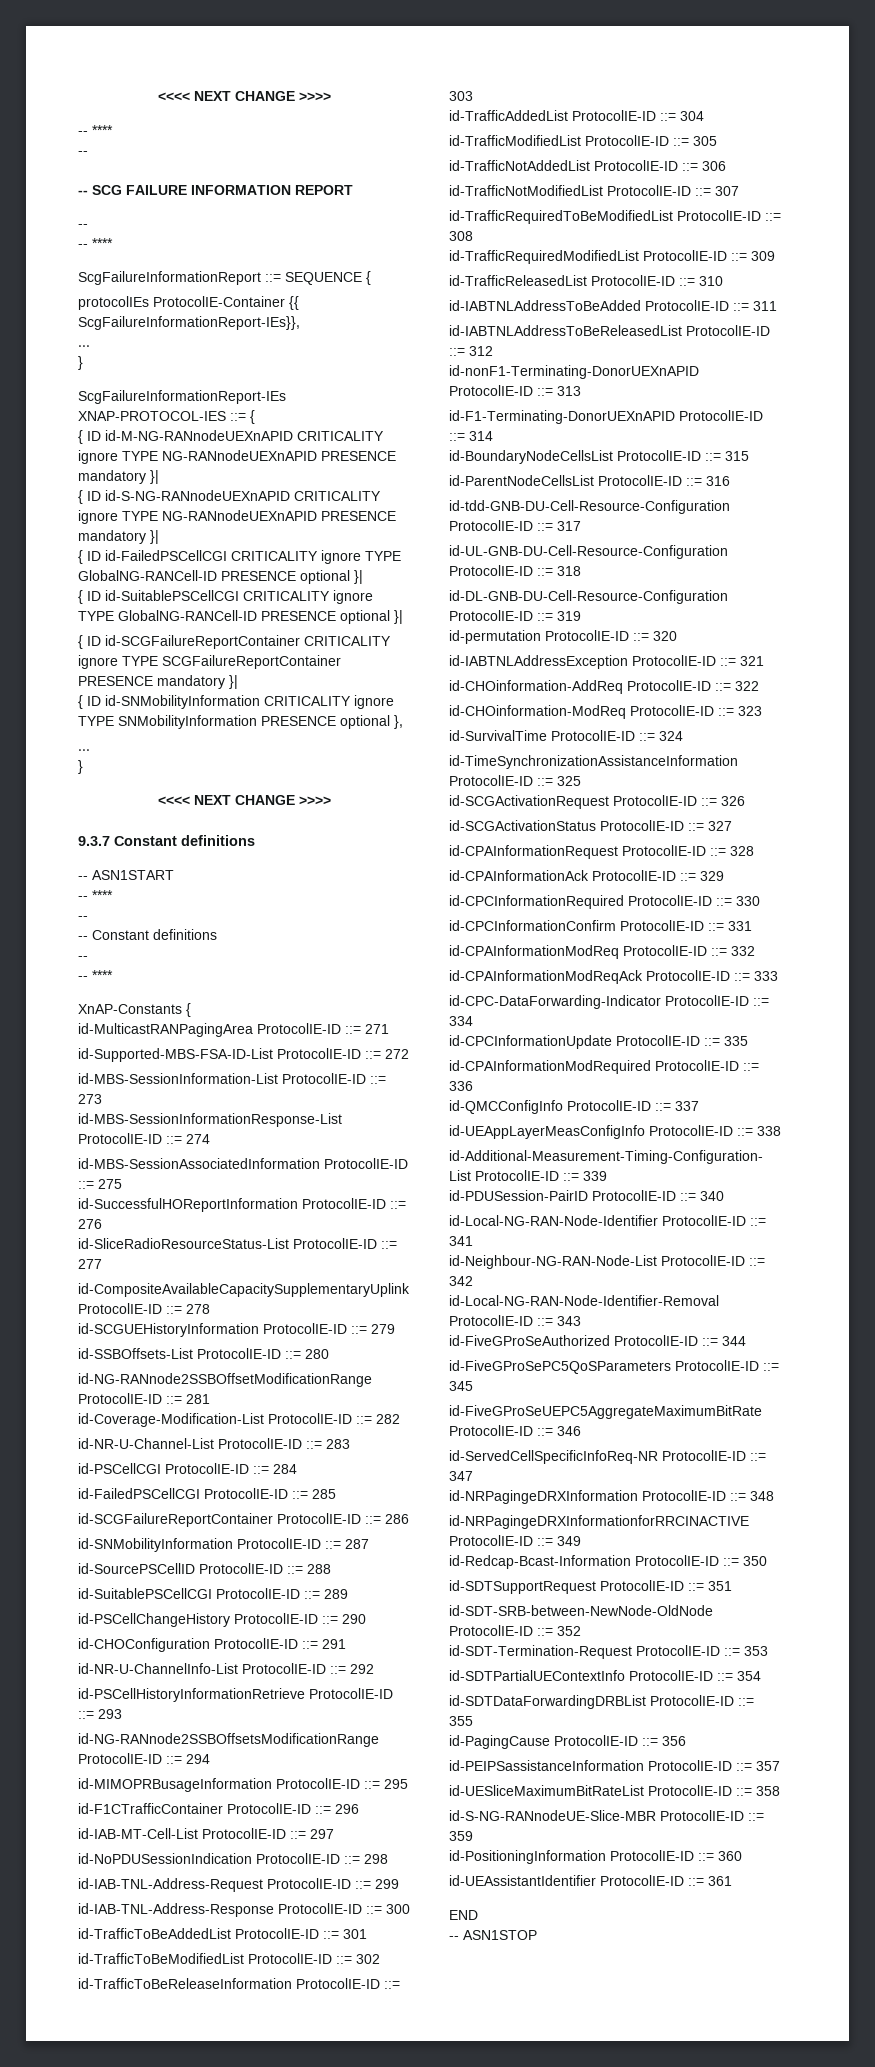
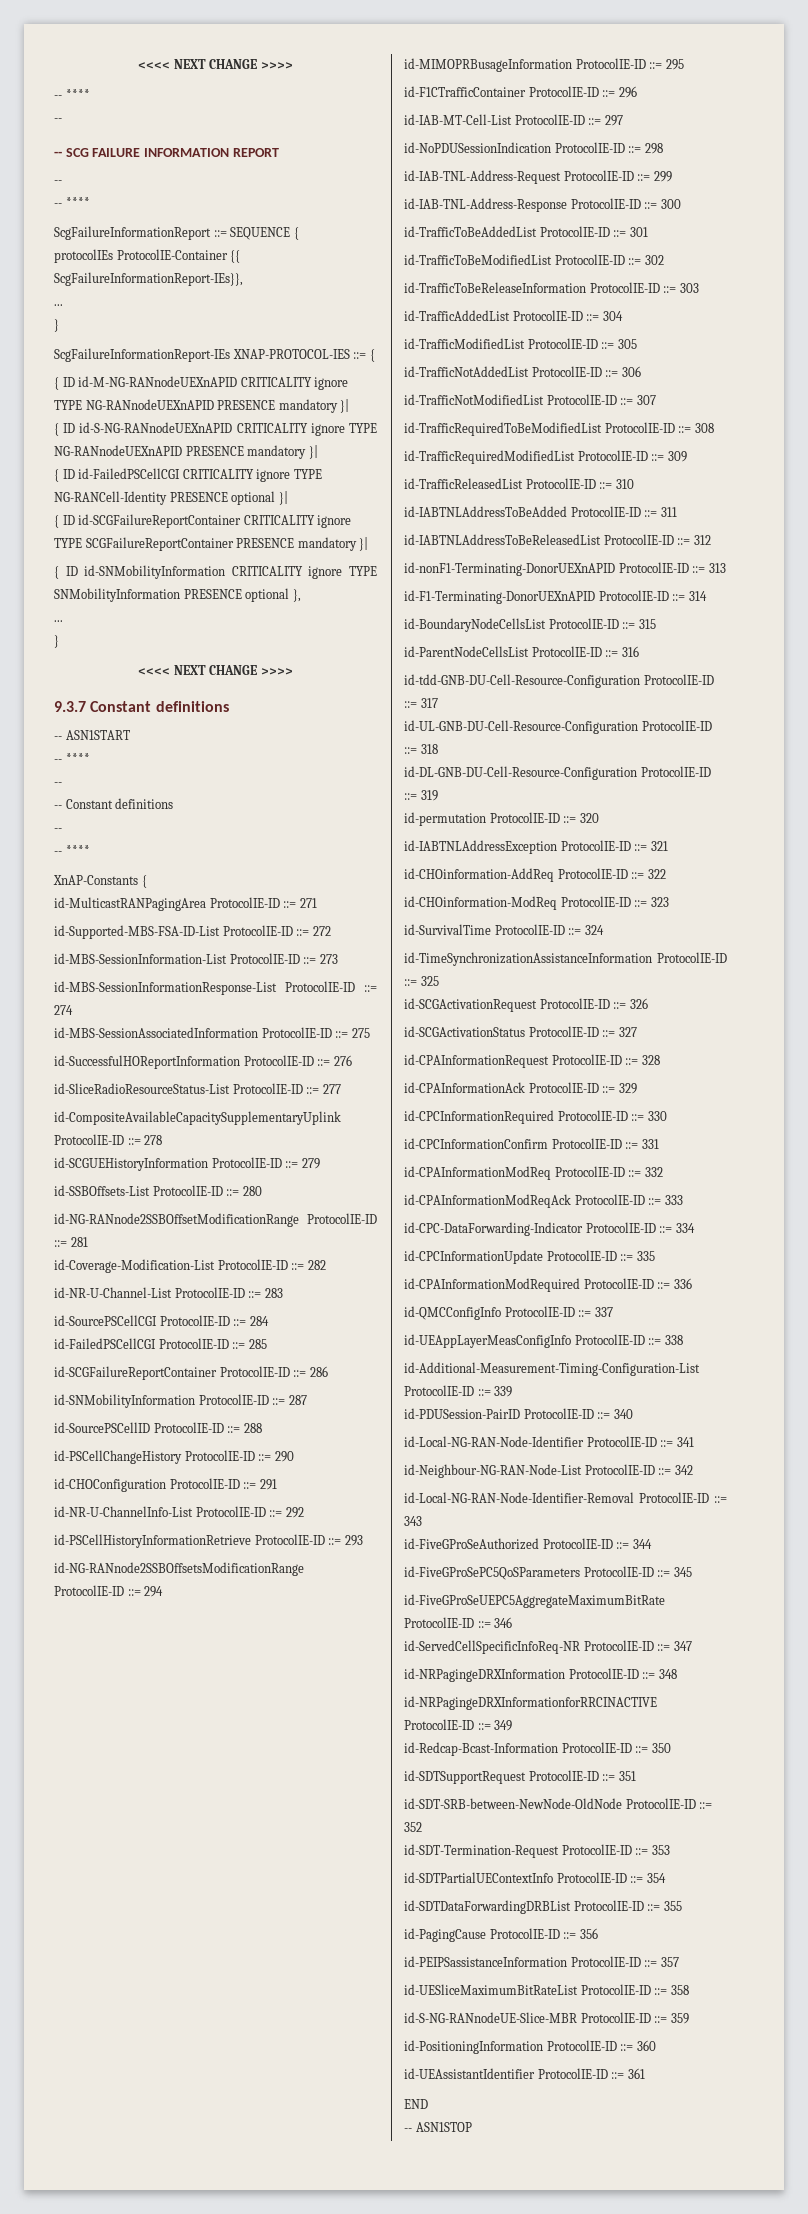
- { ID id-FailedPSCellCGI CRITICALITY ignore TYPE GlobalNG-RANCell-ID PRESENCE optional }|
- { ID id-SuitablePSCellCGI CRITICALITY ignore TYPE GlobalNG-RANCell-ID PRESENCE optional }|
+ { ID id-FailedPSCellCGI CRITICALITY ignore TYPE NG-RANCell-Identity PRESENCE optional }|
- id-PSCellCGI ProtocolIE-ID ::= 284
+ id-SourcePSCellCGI ProtocolIE-ID ::= 284
- id-SuitablePSCellCGI ProtocolIE-ID ::= 289

